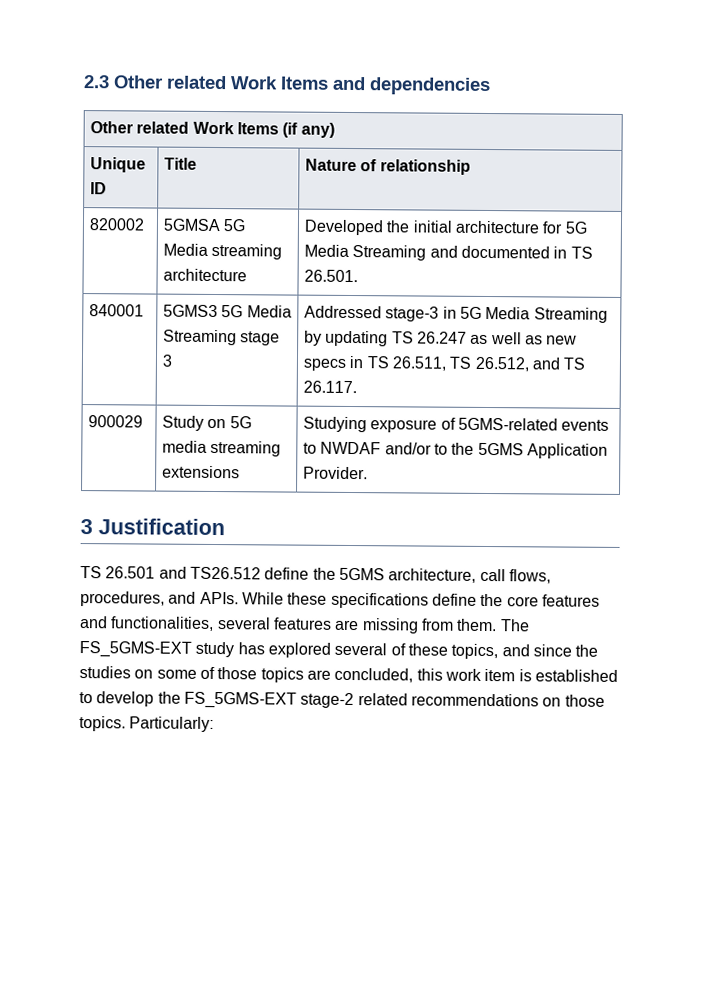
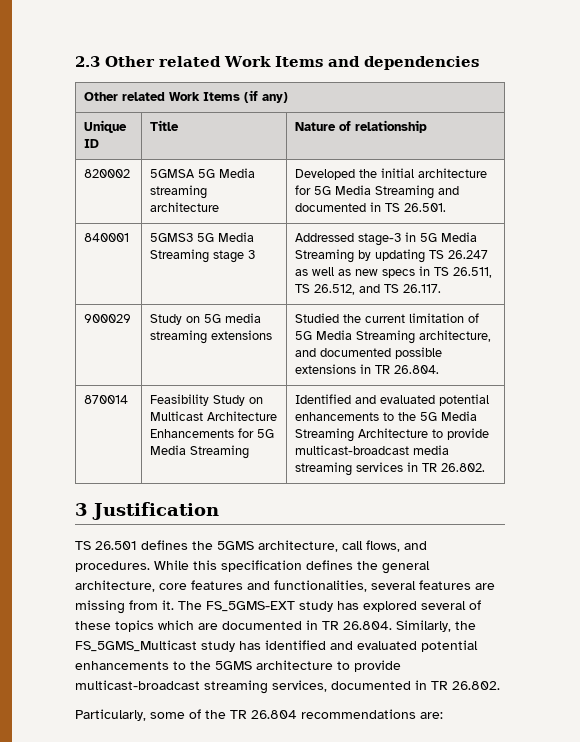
- 900029 | Study on 5G media streaming extensions | Studying exposure of 5GMS-related events to NWDAF and/or to the 5GMS Application Provider.
+ 900029 | Study on 5G media streaming extensions | Studied the current limitation of 5G Media Streaming architecture, and documented possible extensions in TR 26.804.
+ 870014 | Feasibility Study on Multicast Architecture Enhancements for 5G Media Streaming | Identified and evaluated potential enhancements to the 5G Media Streaming Architecture to provide multicast-broadcast media streaming services in TR 26.802.
- TS 26.501 and TS26.512 define the 5GMS architecture, call flows, procedures, and APIs. While these specifications define the core features and functionalities, several features are missing from them.
+ TS 26.501 defines the 5GMS architecture, call flows, and procedures. While this specification defines the general architecture, core features and functionalities, several features are missing from it.
- The FS_5GMS-EXT study has explored several of these topics, and since the studies on some of those topics are concluded, this work item is established to develop the FS_5GMS-EXT stage-2 related recommendations on those topics. Particularly:
+ The FS_5GMS-EXT study has explored several of these topics which are documented in TR 26.804. Similarly, the FS_5GMS_Multicast study has identified and evaluated potential enhancements to the 5GMS architecture to provide multicast-broadcast streaming services, documented in TR 26.802.
+ Particularly, some of the TR 26.804 recommendations are:

